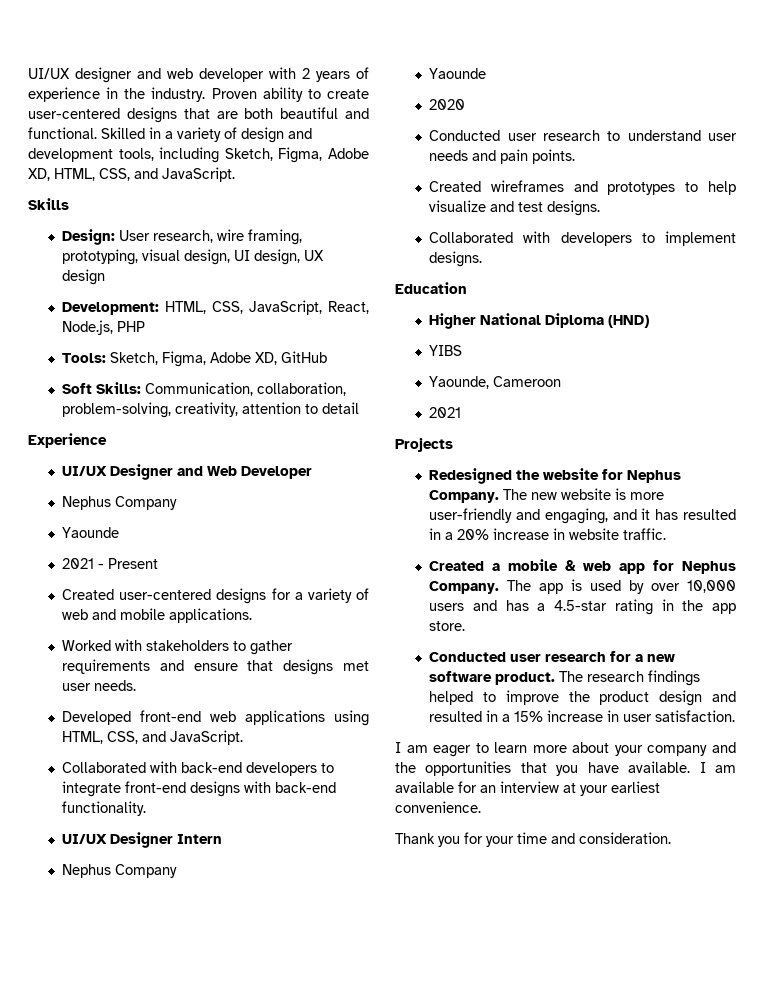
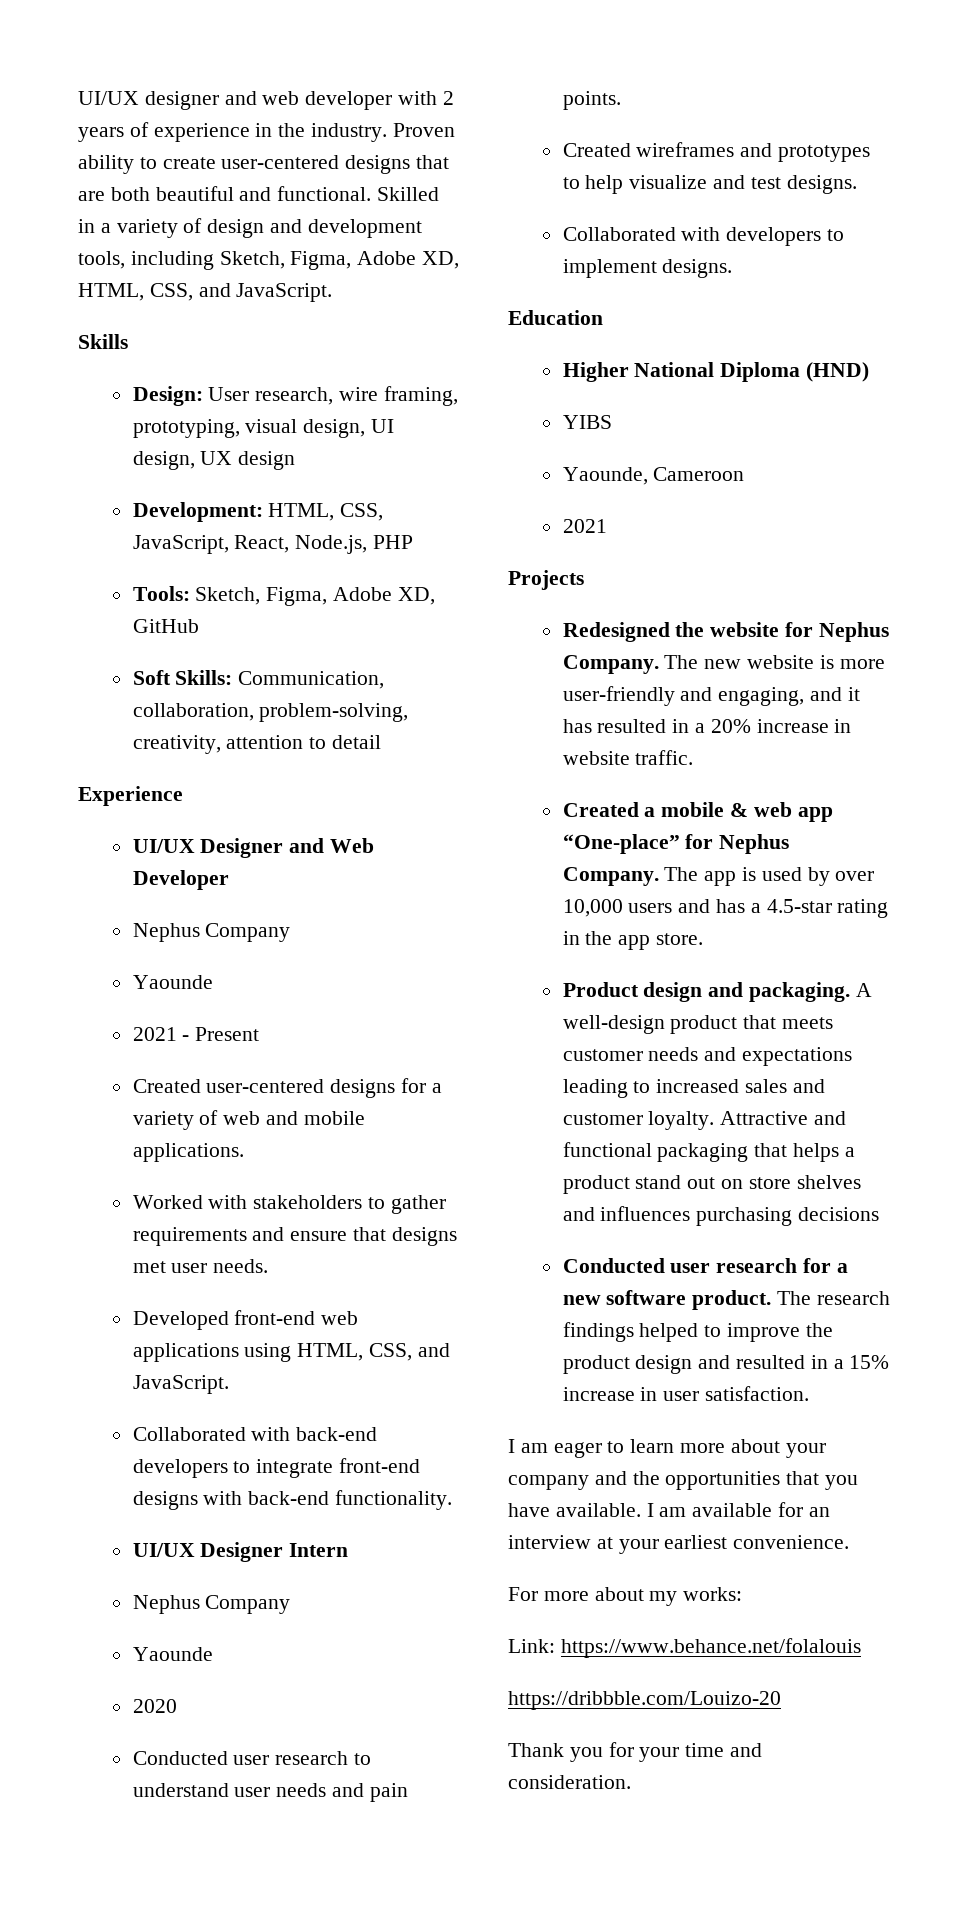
- Created a mobile & web app for Nephus Company.
+ Created a mobile & web app “One-place” for Nephus Company.
+ Product design and packaging. A well-design product that meets customer needs and expectations leading to increased sales and customer loyalty. Attractive and functional packaging that helps a product stand out on store shelves and influences purchasing decisions
+ For more about my works:
+ Link: https://www.behance.net/folalouis
+ https://dribbble.com/Louizo-20

